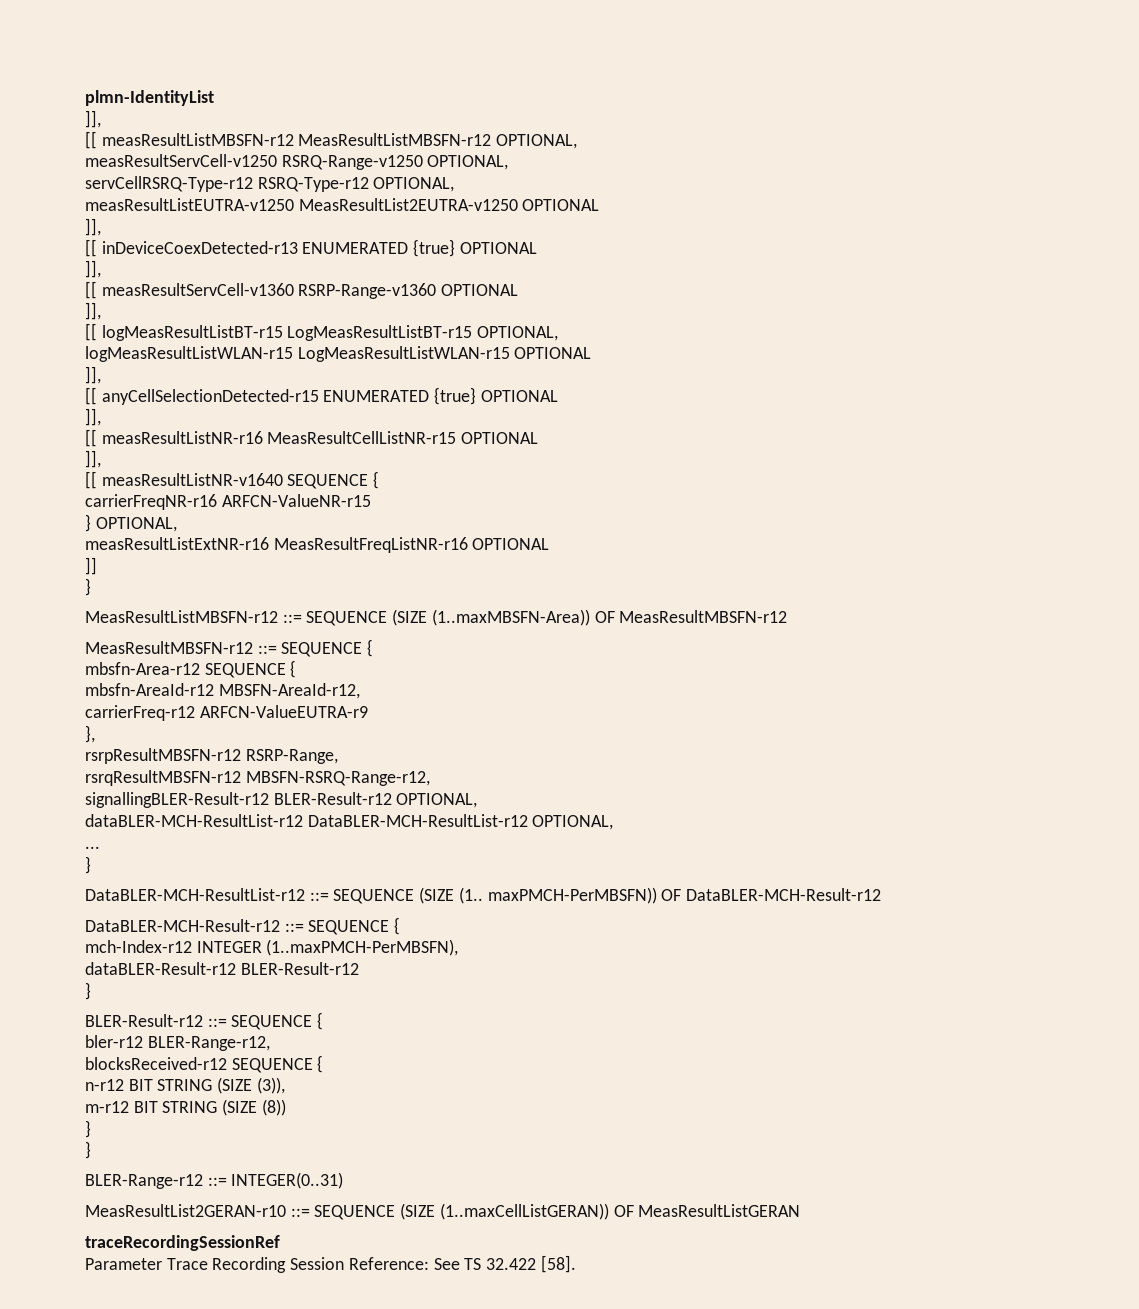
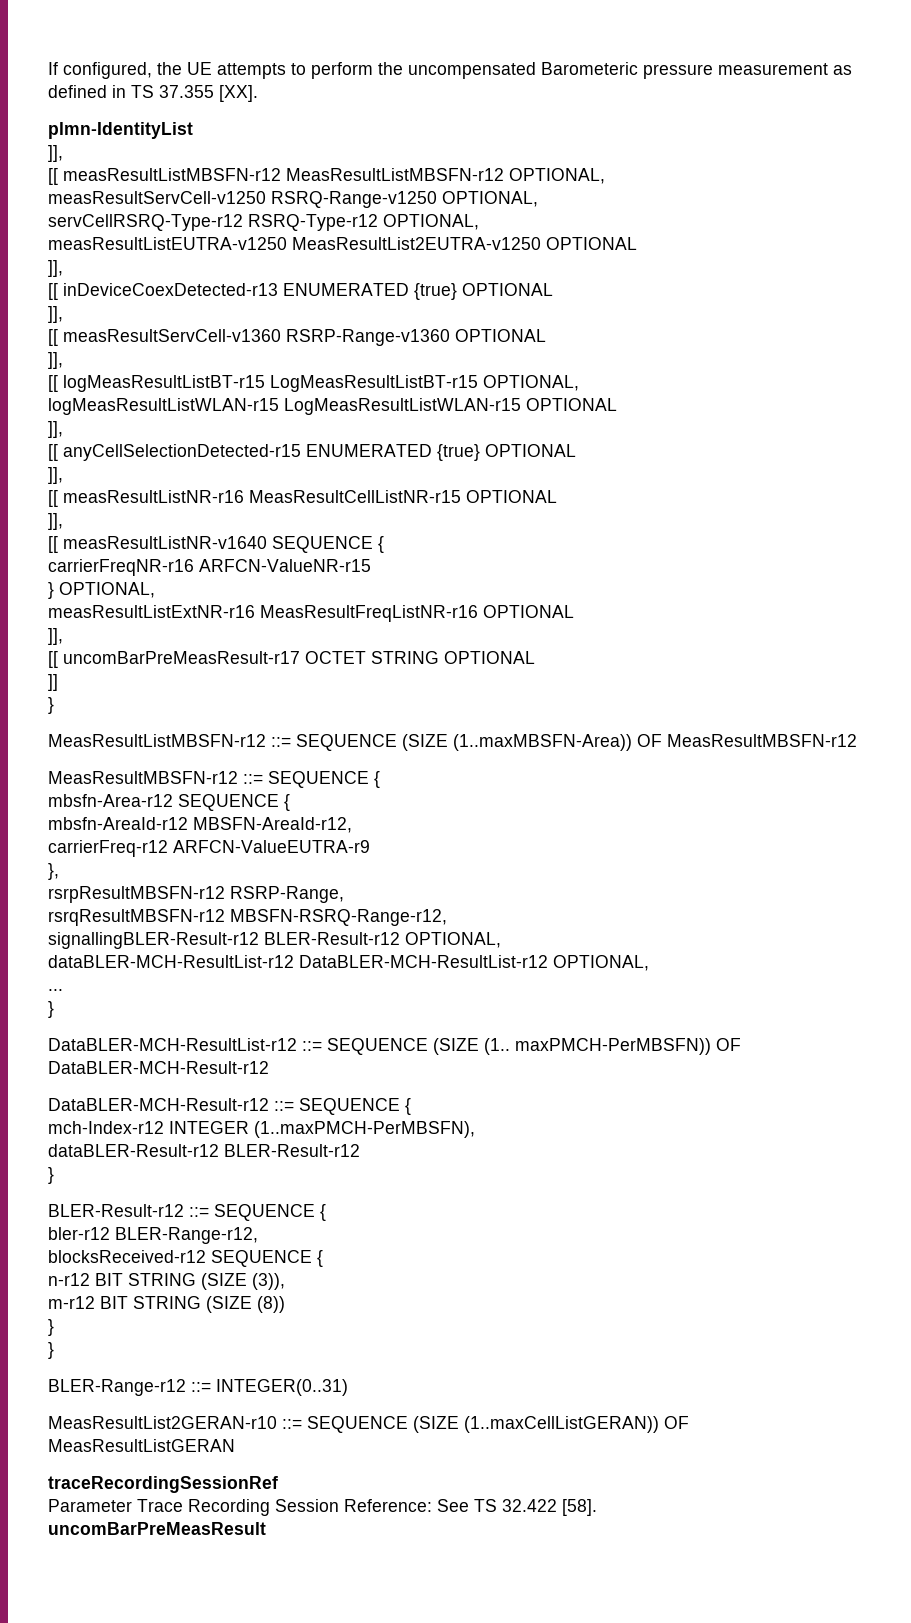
+ If configured, the UE attempts to perform the uncompensated Barometeric pressure measurement as defined in TS 37.355 [XX].
  measResultListExtNR-r16 MeasResultFreqListNR-r16 OPTIONAL
+ ]],
+ [[ uncomBarPreMeasResult-r17 OCTET STRING OPTIONAL
+ uncomBarPreMeasResult

